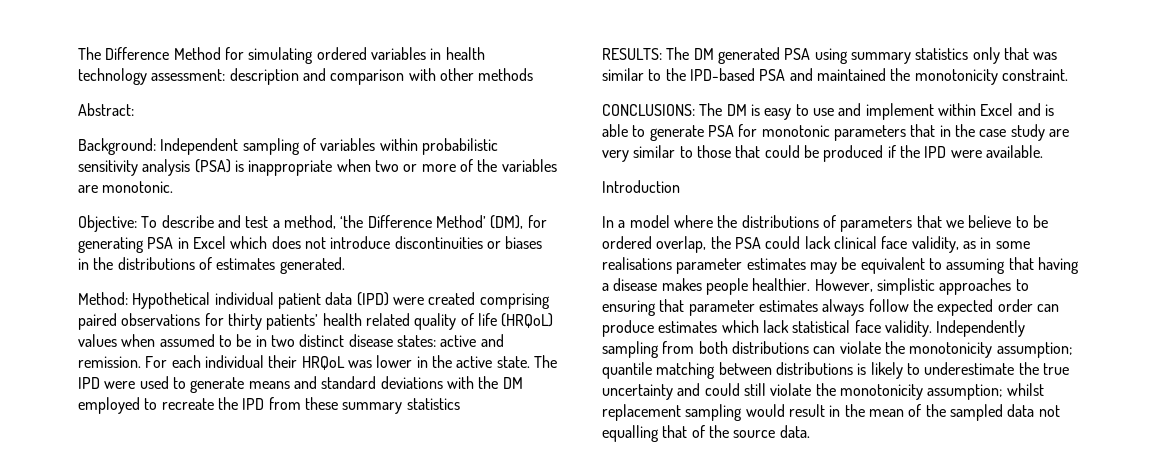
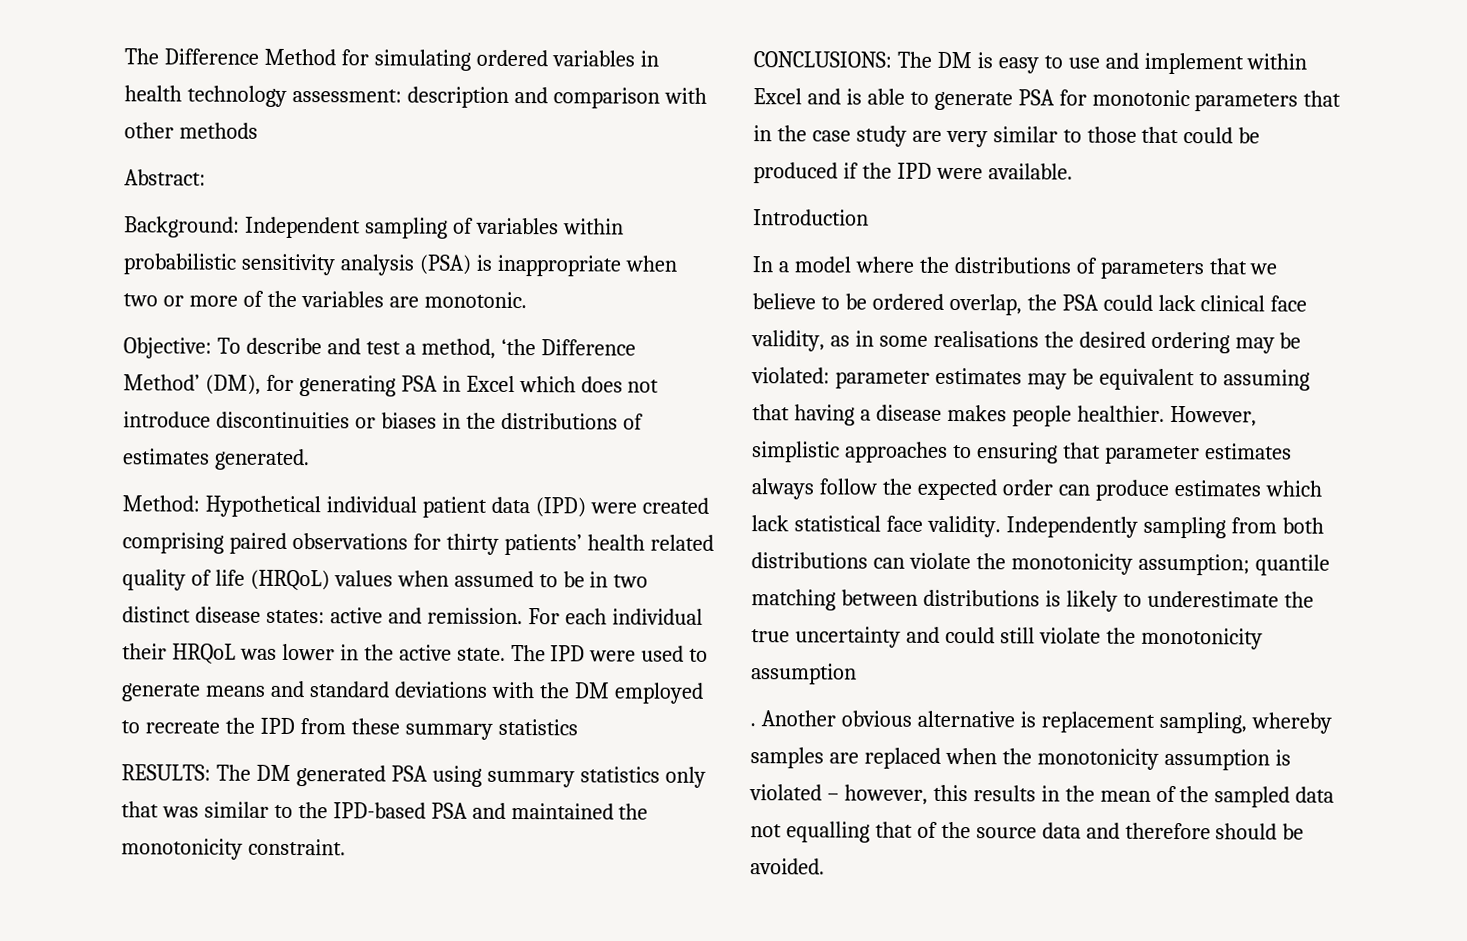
- In a model where the distributions of parameters that we believe to be ordered overlap, the PSA could lack clinical face validity, as in some realisations parameter estimates may be equivalent to assuming that having a disease makes people healthier.
+ In a model where the distributions of parameters that we believe to be ordered overlap, the PSA could lack clinical face validity, as in some realisations the desired ordering may be violated: parameter estimates may be equivalent to assuming that having a disease makes people healthier.
- Independently sampling from both distributions can violate the monotonicity assumption; quantile matching between distributions is likely to underestimate the true uncertainty and could still violate the monotonicity assumption; whilst replacement sampling would result in the mean of the sampled data not equalling that of the source data.
+ Independently sampling from both distributions can violate the monotonicity assumption; quantile matching between distributions is likely to underestimate the true uncertainty and could still violate the monotonicity assumption
+ . Another obvious alternative is replacement sampling, whereby samples are replaced when the monotonicity assumption is violated – however, this results in the mean of the sampled data not equalling that of the source data and therefore should be avoided.

